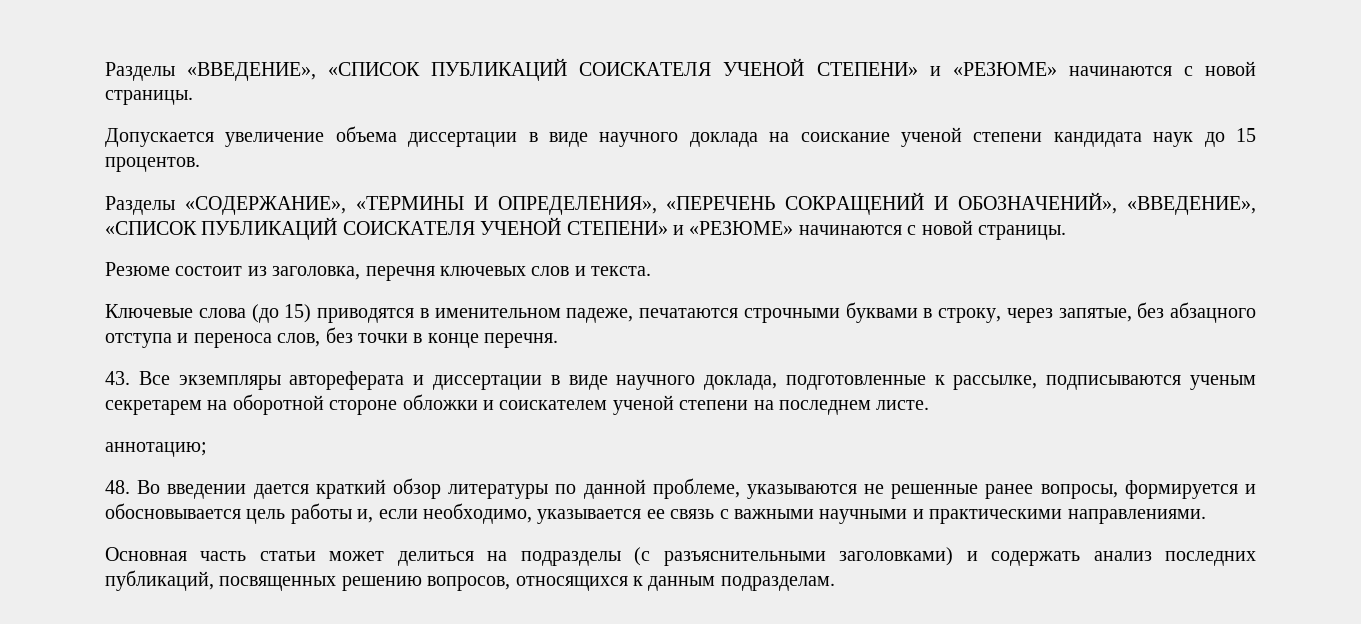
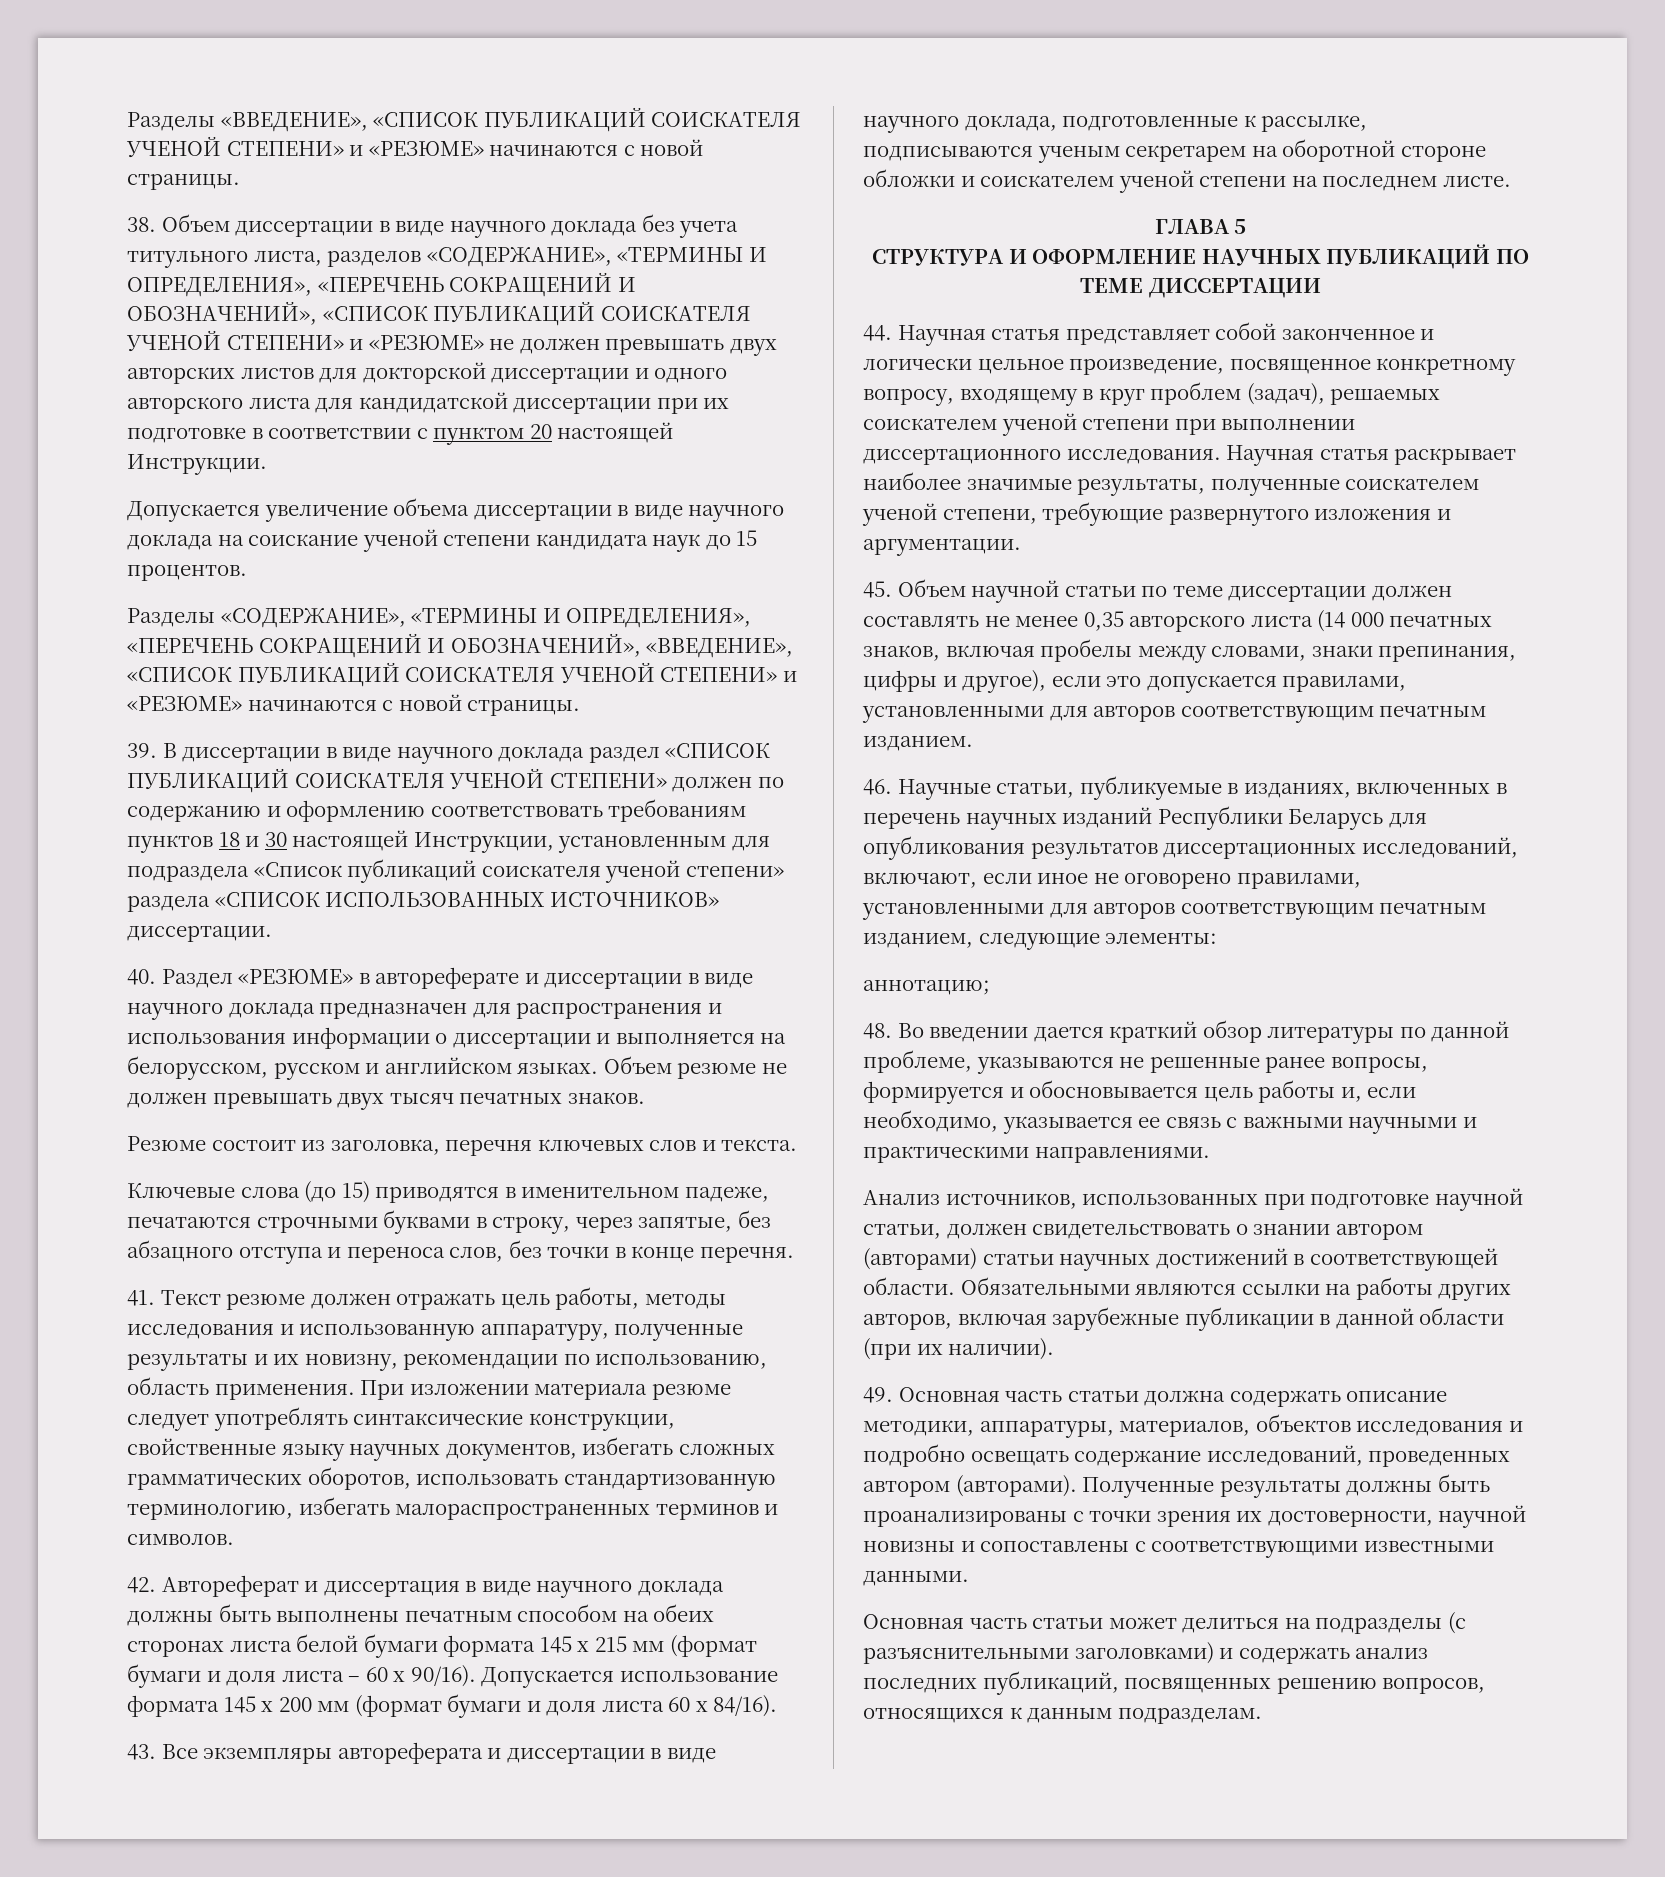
+ 38. Объем диссертации в виде научного доклада без учета титульного листа, разделов «СОДЕРЖАНИЕ», «ТЕРМИНЫ И ОПРЕДЕЛЕНИЯ», «ПЕРЕЧЕНЬ СОКРАЩЕНИЙ И ОБОЗНАЧЕНИЙ», «СПИСОК ПУБЛИКАЦИЙ СОИСКАТЕЛЯ УЧЕНОЙ СТЕПЕНИ» и «РЕЗЮМЕ» не должен превышать двух авторских листов для докторской диссертации и одного авторского листа для кандидатской диссертации при их подготовке в соответствии с пунктом 20 настоящей Инструкции.
+ 39. В диссертации в виде научного доклада раздел «СПИСОК ПУБЛИКАЦИЙ СОИСКАТЕЛЯ УЧЕНОЙ СТЕПЕНИ» должен по содержанию и оформлению соответствовать требованиям пунктов 18 и 30 настоящей Инструкции, установленным для подраздела «Список публикаций соискателя ученой степени» раздела «СПИСОК ИСПОЛЬЗОВАННЫХ ИСТОЧНИКОВ» диссертации.
+ 40. Раздел «РЕЗЮМЕ» в автореферате и диссертации в виде научного доклада предназначен для распространения и использования информации о диссертации и выполняется на белорусском, русском и английском языках. Объем резюме не должен превышать двух тысяч печатных знаков.
+ 41. Текст резюме должен отражать цель работы, методы исследования и использованную аппаратуру, полученные результаты и их новизну, рекомендации по использованию, область применения. При изложении материала резюме следует употреблять синтаксические конструкции, свойственные языку научных документов, избегать сложных грамматических оборотов, использовать стандартизованную терминологию, избегать малораспространенных терминов и символов.
+ 42. Автореферат и диссертация в виде научного доклада должны быть выполнены печатным способом на обеих сторонах листа белой бумаги формата 145 х 215 мм (формат бумаги и доля листа – 60 х 90/16). Допускается использование формата 145 x 200 мм (формат бумаги и доля листа 60 x 84/16).
+ ГЛАВА 5
+ СТРУКТУРА И ОФОРМЛЕНИЕ НАУЧНЫХ ПУБЛИКАЦИЙ ПО ТЕМЕ ДИССЕРТАЦИИ
+ 44. Научная статья представляет собой законченное и логически цельное произведение, посвященное конкретному вопросу, входящему в круг проблем (задач), решаемых соискателем ученой степени при выполнении диссертационного исследования. Научная статья раскрывает наиболее значимые результаты, полученные соискателем ученой степени, требующие развернутого изложения и аргументации.
+ 45. Объем научной статьи по теме диссертации должен составлять не менее 0,35 авторского листа (14 000 печатных знаков, включая пробелы между словами, знаки препинания, цифры и другое), если это допускается правилами, установленными для авторов соответствующим печатным изданием.
+ 46. Научные статьи, публикуемые в изданиях, включенных в перечень научных изданий Республики Беларусь для опубликования результатов диссертационных исследований, включают, если иное не оговорено правилами, установленными для авторов соответствующим печатным изданием, следующие элементы:
+ Анализ источников, использованных при подготовке научной статьи, должен свидетельствовать о знании автором (авторами) статьи научных достижений в соответствующей области. Обязательными являются ссылки на работы других авторов, включая зарубежные публикации в данной области (при их наличии).
+ 49. Основная часть статьи должна содержать описание методики, аппаратуры, материалов, объектов исследования и подробно освещать содержание исследований, проведенных автором (авторами). Полученные результаты должны быть проанализированы с точки зрения их достоверности, научной новизны и сопоставлены с соответствующими известными данными.

